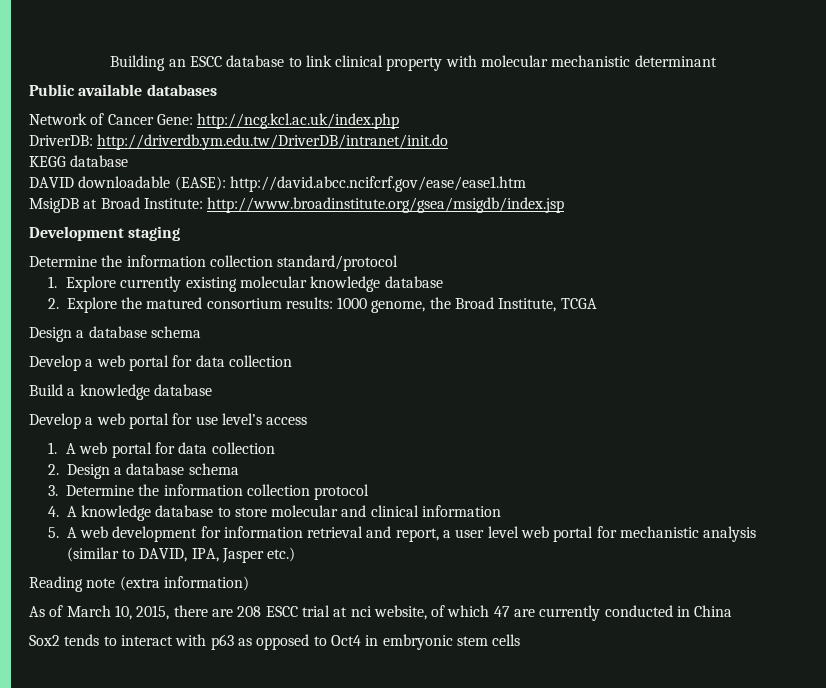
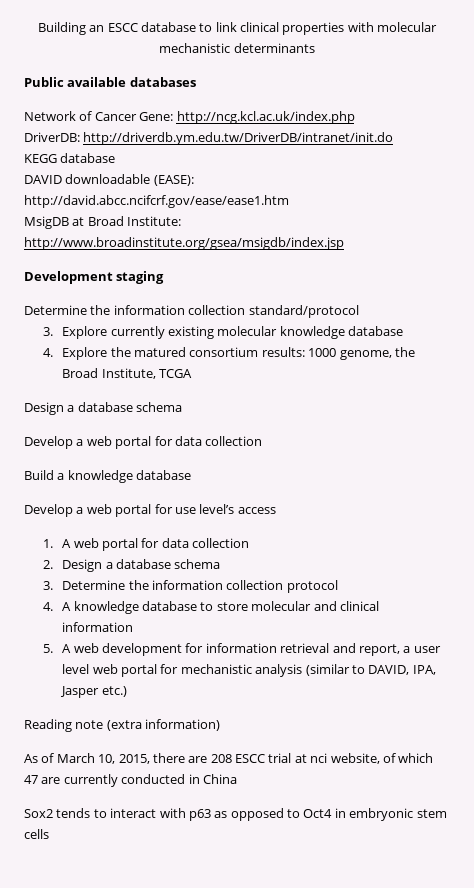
- Building an ESCC database to link clinical property with molecular mechanistic determinant
+ Building an ESCC database to link clinical properties with molecular mechanistic determinants
- 1. Explore currently existing molecular knowledge database
+ 3. Explore currently existing molecular knowledge database
- 2. Explore the matured consortium results: 1000 genome, the Broad Institute, TCGA
+ 4. Explore the matured consortium results: 1000 genome, the Broad Institute, TCGA

